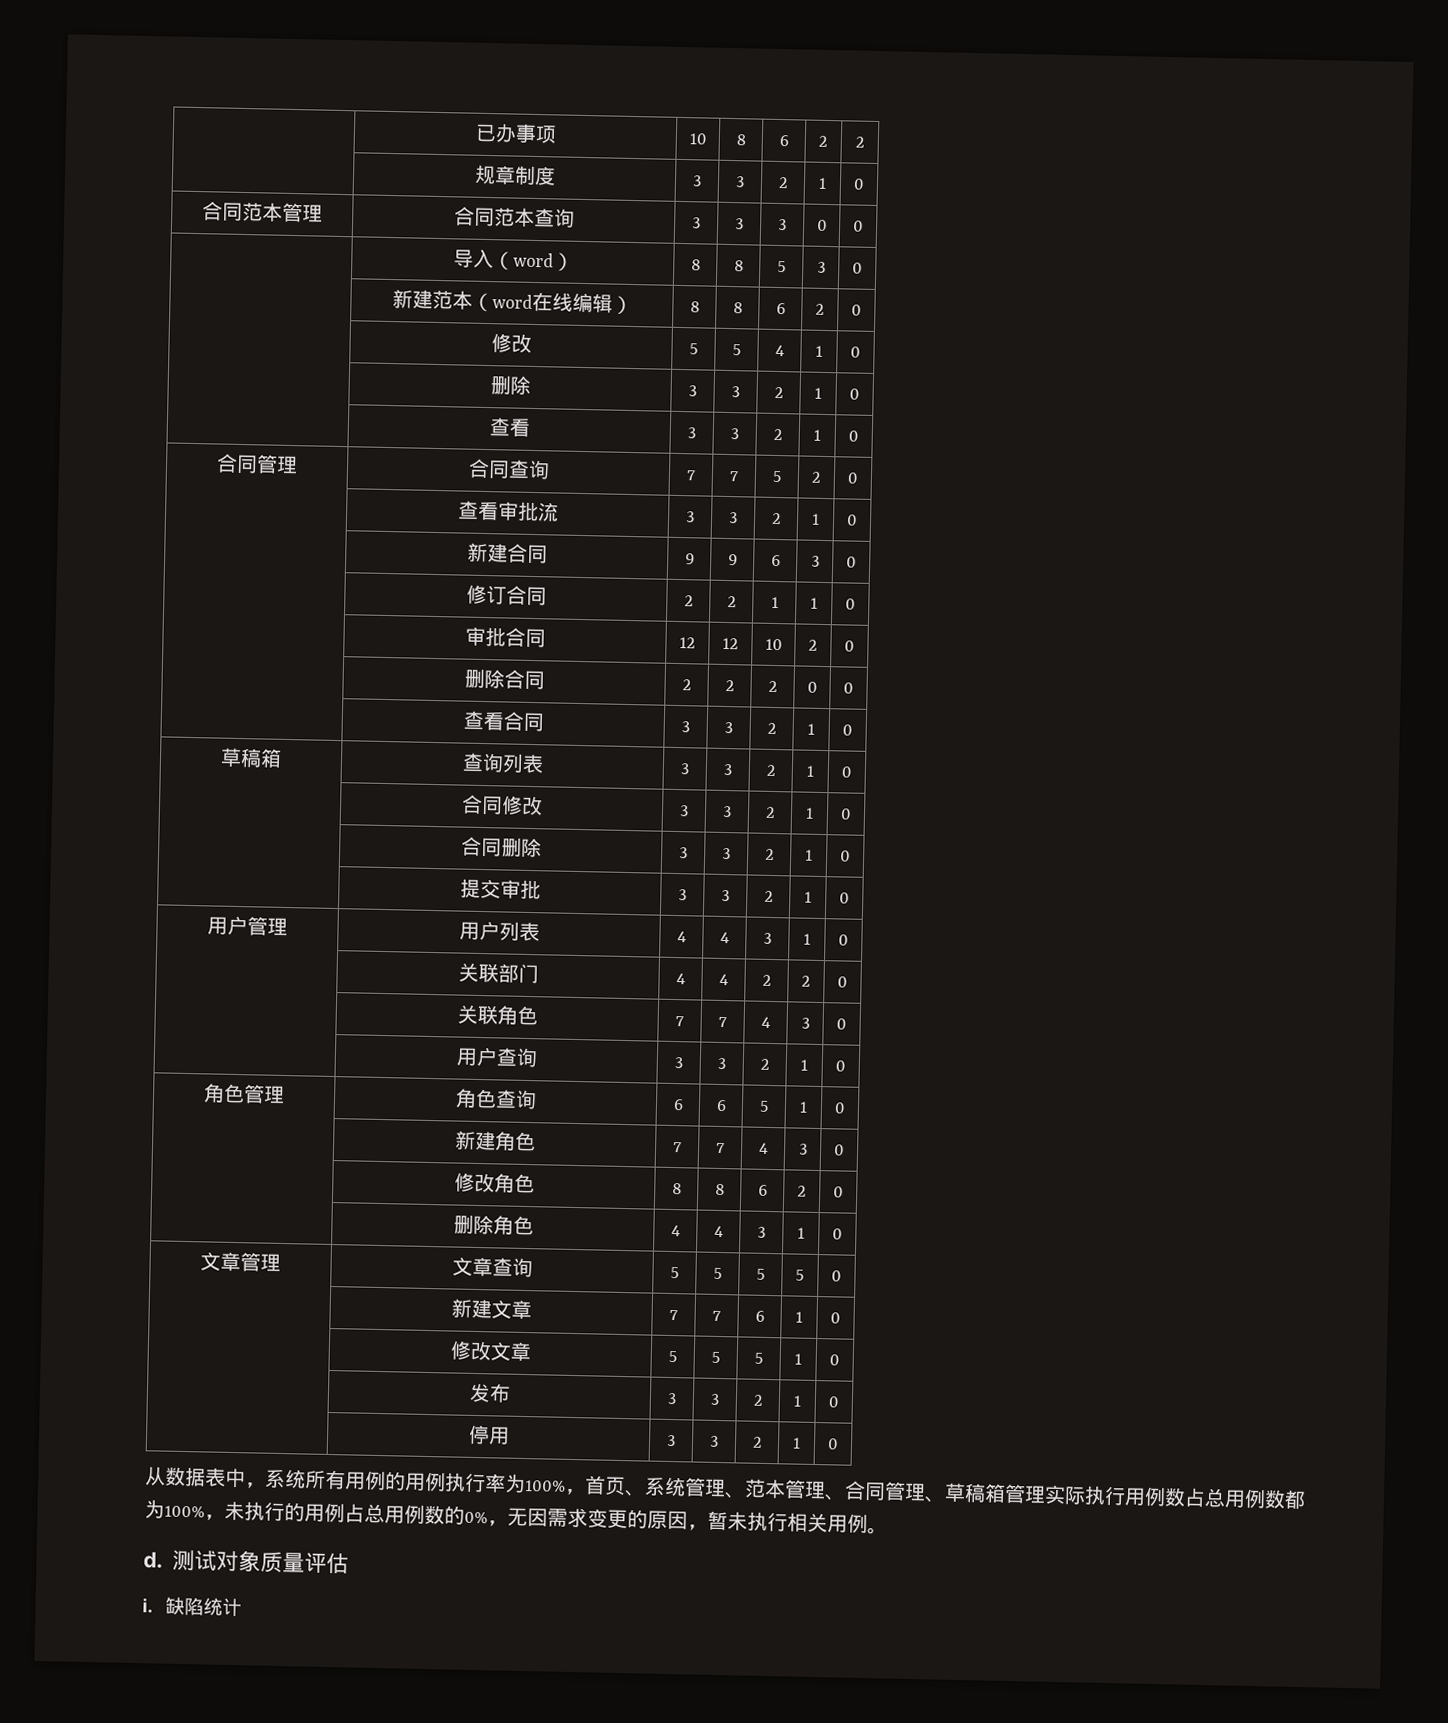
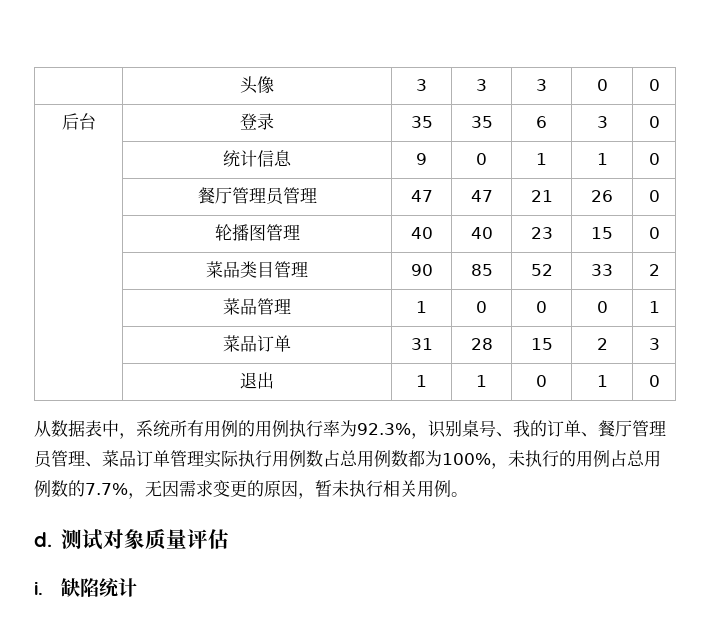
- | 已办事项 | 10 | 8 | 6 | 2 | 2
- | 规章制度 | 3 | 3 | 2 | 1 | 0
- 合同范本管理 | 合同范本查询 | 3 | 3 | 3 | 0 | 0
+ | 头像 | 3 | 3 | 3 | 0 | 0
- | 导入（word） | 8 | 8 | 5 | 3 | 0
- | 新建范本（word在线编辑） | 8 | 8 | 6 | 2 | 0
- | 修改 | 5 | 5 | 4 | 1 | 0
- | 删除 | 3 | 3 | 2 | 1 | 0
- | 查看 | 3 | 3 | 2 | 1 | 0
- 合同管理 | 合同查询 | 7 | 7 | 5 | 2 | 0
- | 查看审批流 | 3 | 3 | 2 | 1 | 0
- | 新建合同 | 9 | 9 | 6 | 3 | 0
+ 后台 | 登录 | 35 | 35 | 6 | 3 | 0
- | 修订合同 | 2 | 2 | 1 | 1 | 0
+ | 统计信息 | 9 | 0 | 1 | 1 | 0
- | 审批合同 | 12 | 12 | 10 | 2 | 0
- | 删除合同 | 2 | 2 | 2 | 0 | 0
- | 查看合同 | 3 | 3 | 2 | 1 | 0
- 草稿箱 | 查询列表 | 3 | 3 | 2 | 1 | 0
- | 合同修改 | 3 | 3 | 2 | 1 | 0
- | 合同删除 | 3 | 3 | 2 | 1 | 0
- | 提交审批 | 3 | 3 | 2 | 1 | 0
- 用户管理 | 用户列表 | 4 | 4 | 3 | 1 | 0
- | 关联部门 | 4 | 4 | 2 | 2 | 0
- | 关联角色 | 7 | 7 | 4 | 3 | 0
- | 用户查询 | 3 | 3 | 2 | 1 | 0
- 角色管理 | 角色查询 | 6 | 6 | 5 | 1 | 0
- | 新建角色 | 7 | 7 | 4 | 3 | 0
- | 修改角色 | 8 | 8 | 6 | 2 | 0
- | 删除角色 | 4 | 4 | 3 | 1 | 0
- 文章管理 | 文章查询 | 5 | 5 | 5 | 5 | 0
- | 新建文章 | 7 | 7 | 6 | 1 | 0
- | 修改文章 | 5 | 5 | 5 | 1 | 0
- | 发布 | 3 | 3 | 2 | 1 | 0
- | 停用 | 3 | 3 | 2 | 1 | 0
+ | 餐厅管理员管理 | 47 | 47 | 21 | 26 | 0
+ | 轮播图管理 | 40 | 40 | 23 | 15 | 0
+ | 菜品类目管理 | 90 | 85 | 52 | 33 | 2
+ | 菜品管理 | 1 | 0 | 0 | 0 | 1
+ | 菜品订单 | 31 | 28 | 15 | 2 | 3
+ | 退出 | 1 | 1 | 0 | 1 | 0
- 从数据表中，系统所有用例的用例执行率为100%，首页、系统管理、范本管理、合同管理、草稿箱管理实际执行用例数占总用例数都为100%，未执行的用例占总用例数的0%，无因需求变更的原因，暂未执行相关用例。
+ 从数据表中，系统所有用例的用例执行率为92.3%，识别桌号、我的订单、餐厅管理员管理、菜品订单管理实际执行用例数占总用例数都为100%，未执行的用例占总用例数的7.7%，无因需求变更的原因，暂未执行相关用例。

